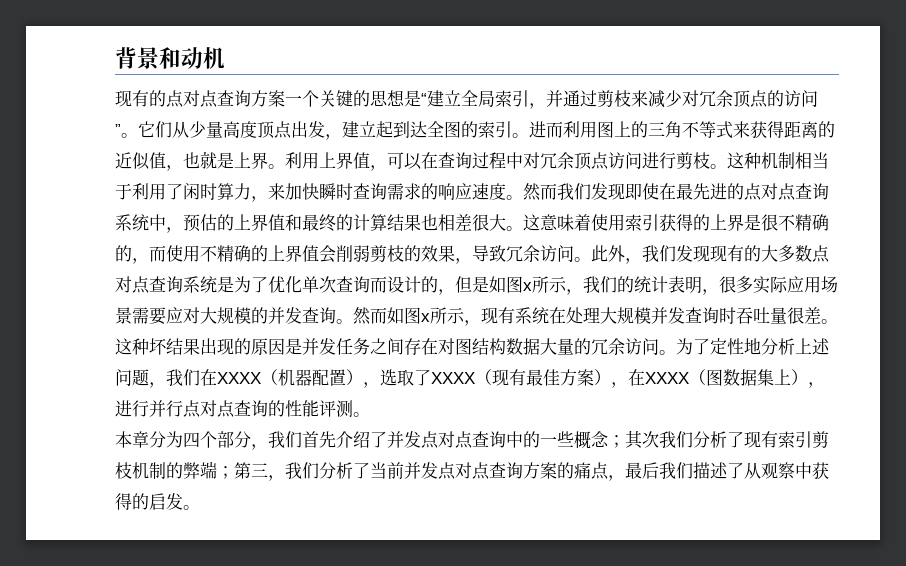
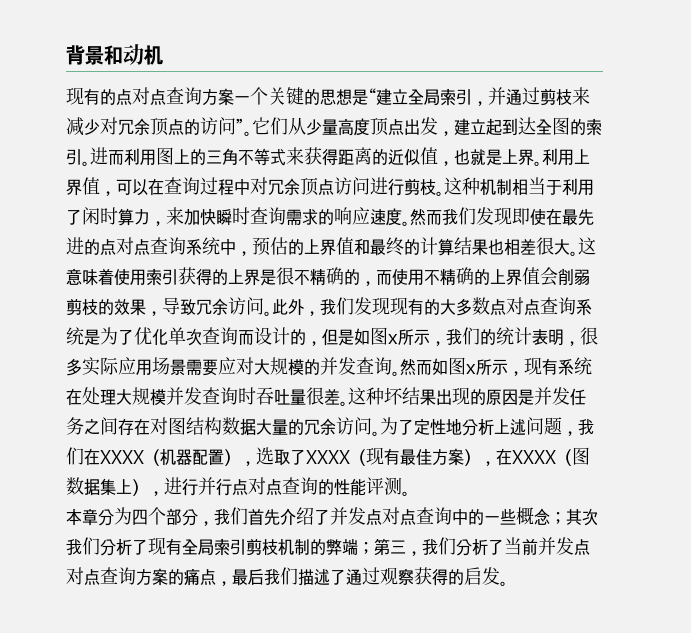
- 本章分为四个部分，我们首先介绍了并发点对点查询中的一些概念；其次我们分析了现有索引剪枝机制的弊端；第三，我们分析了当前并发点对点查询方案的痛点，最后我们描述了从观察中获得的启发。
+ 本章分为四个部分，我们首先介绍了并发点对点查询中的一些概念；其次我们分析了现有全局索引剪枝机制的弊端；第三，我们分析了当前并发点对点查询方案的痛点，最后我们描述了通过观察获得的启发。

